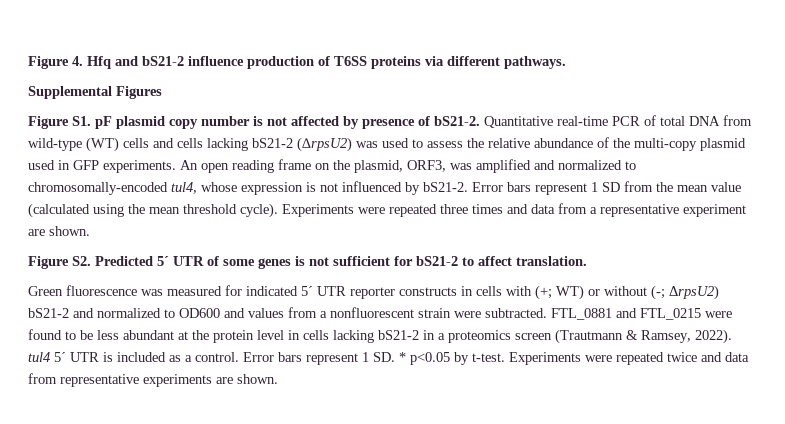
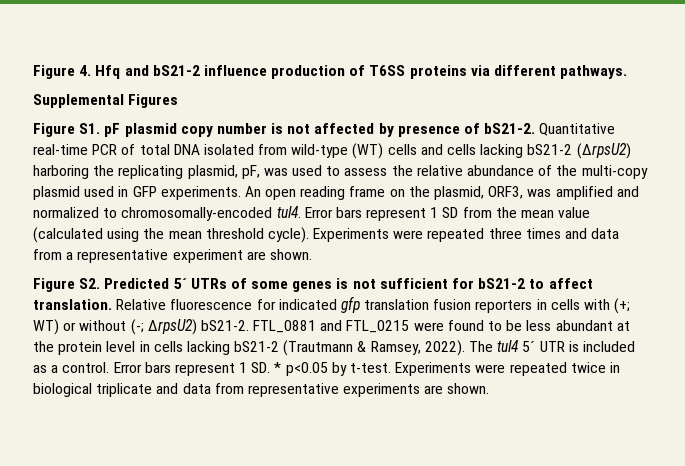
- Quantitative real-time PCR of total DNA from wild-type (WT) cells and cells lacking bS21-2 (∆rpsU2) was used to assess the relative abundance of the multi-copy plasmid used in GFP experiments.
+ Quantitative real-time PCR of total DNA isolated from wild-type (WT) cells and cells lacking bS21-2 (∆rpsU2) harboring the replicating plasmid, pF, was used to assess the relative abundance of the multi-copy plasmid used in GFP experiments.
- An open reading frame on the plasmid, ORF3, was amplified and normalized to chromosomally-encoded tul4, whose expression is not influenced by bS21-2.
+ An open reading frame on the plasmid, ORF3, was amplified and normalized to chromosomally-encoded tul4.
- Figure S2. Predicted 5´ UTR of some genes is not sufficient for bS21-2 to affect translation.
- Green fluorescence was measured for indicated 5´ UTR reporter constructs in cells with (+; WT) or without (-; ΔrpsU2) bS21-2 and normalized to OD600 and values from a nonfluorescent strain were subtracted.
+ Figure S2. Predicted 5´ UTRs of some genes is not sufficient for bS21-2 to affect translation. Relative fluorescence for indicated gfp translation fusion reporters in cells with (+; WT) or without (-; ΔrpsU2) bS21-2.
- FTL_0881 and FTL_0215 were found to be less abundant at the protein level in cells lacking bS21-2 in a proteomics screen (Trautmann & Ramsey, 2022). tul4 5´ UTR is included as a control.
+ FTL_0881 and FTL_0215 were found to be less abundant at the protein level in cells lacking bS21-2 (Trautmann & Ramsey, 2022). The tul4 5´ UTR is included as a control.
- Experiments were repeated twice and data from representative experiments are shown.
+ Experiments were repeated twice in biological triplicate and data from representative experiments are shown.

